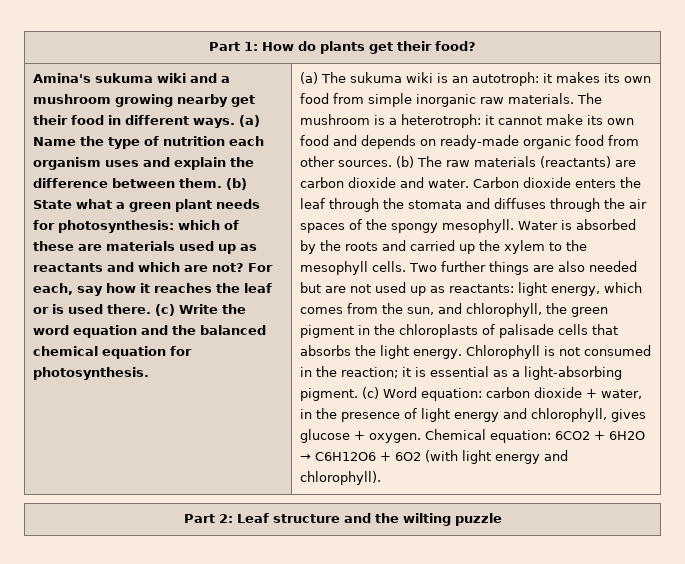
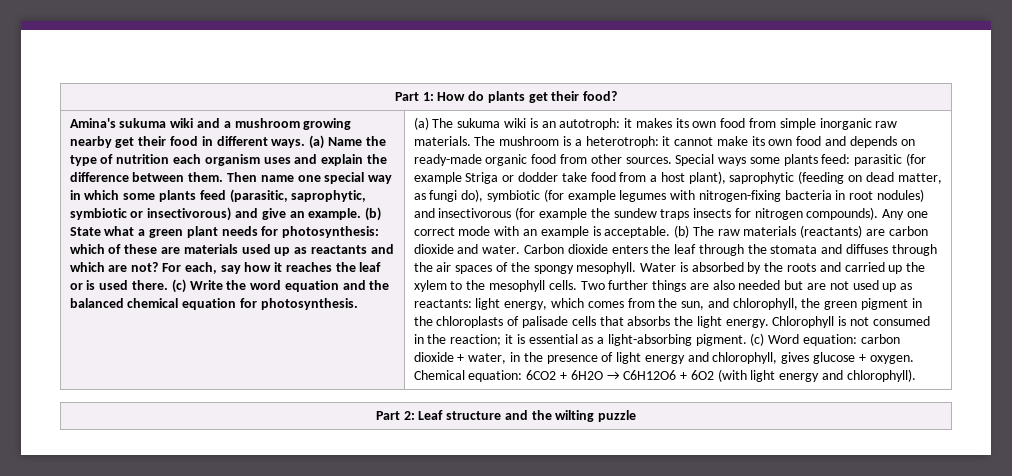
+ Then name one special way in which some plants feed (parasitic, saprophytic, symbiotic or insectivorous) and give an example.
+ Special ways some plants feed: parasitic (for example Striga or dodder take food from a host plant), saprophytic (feeding on dead matter, as fungi do), symbiotic (for example legumes with nitrogen-fixing bacteria in root nodules) and insectivorous (for example the sundew traps insects for nitrogen compounds). Any one correct mode with an example is acceptable.

